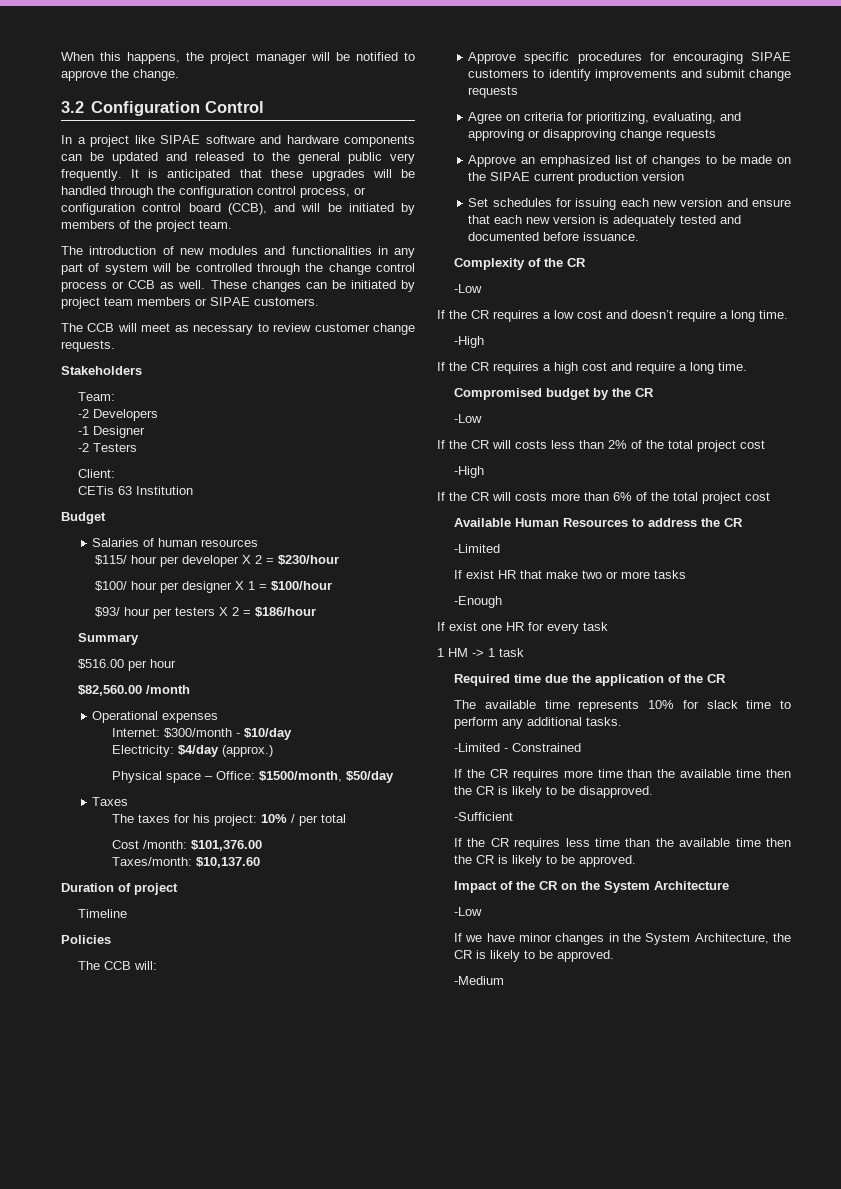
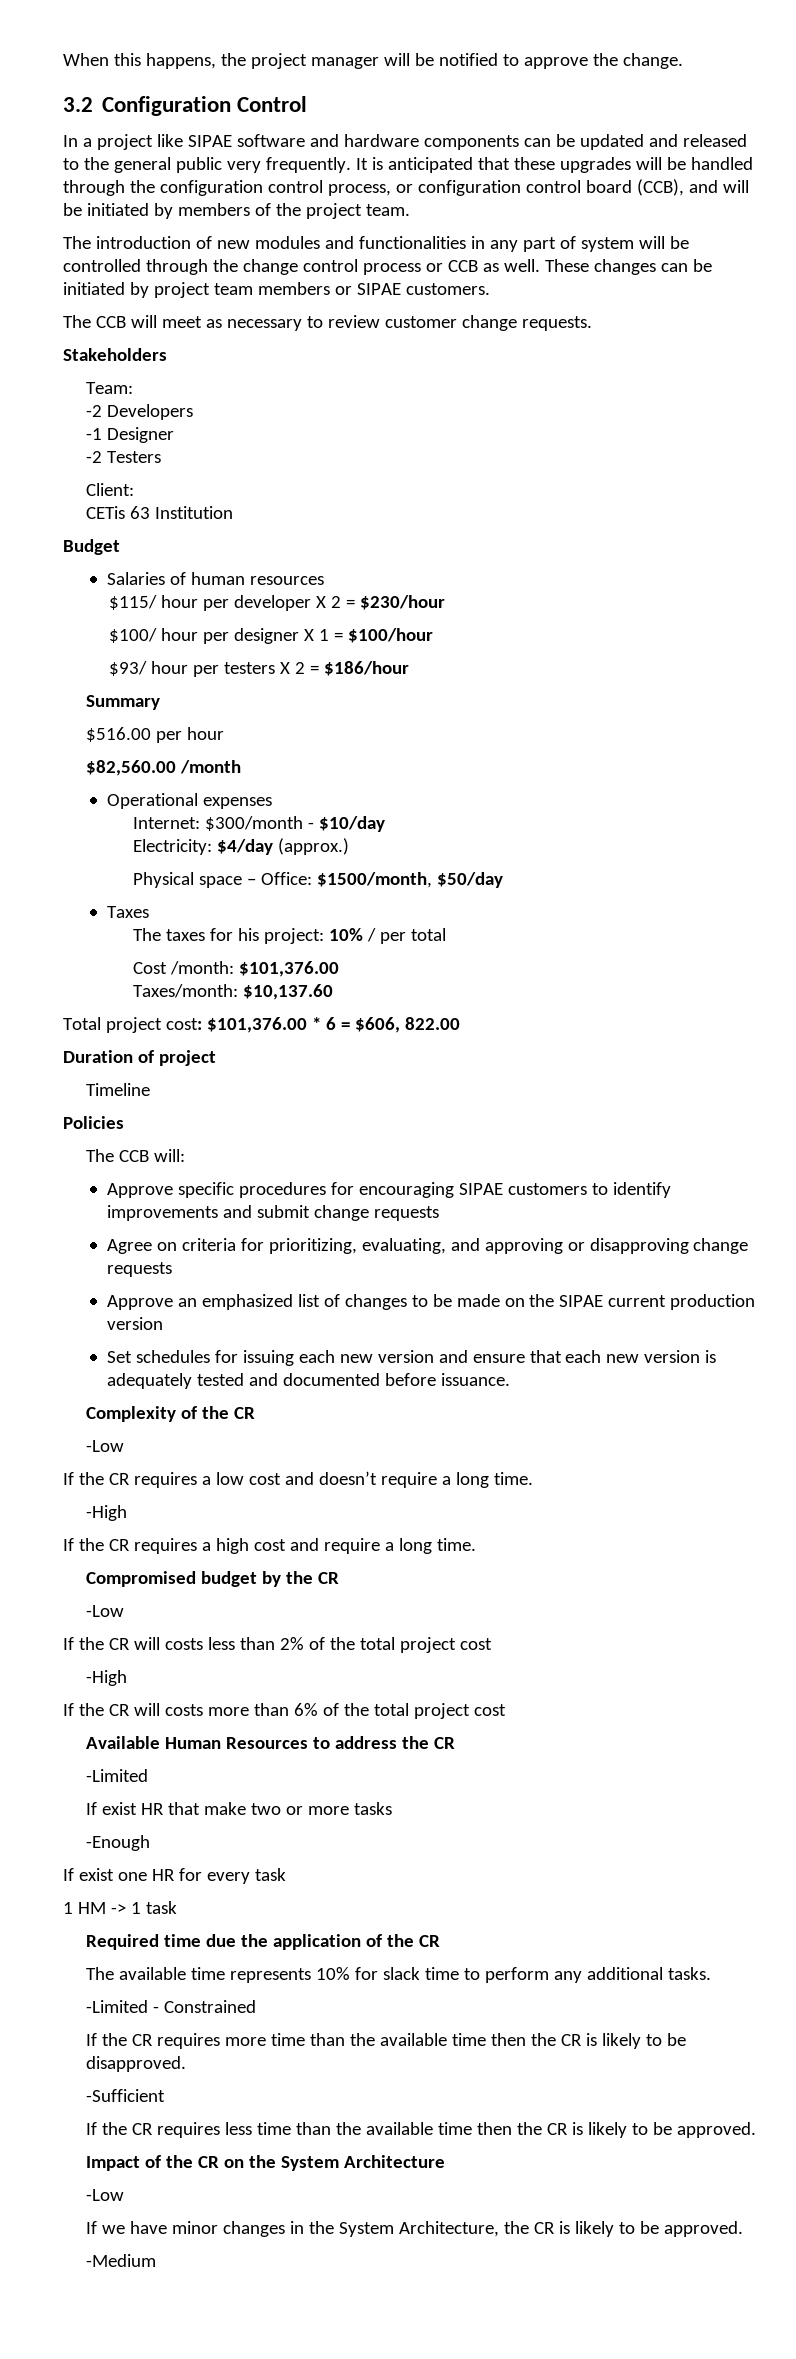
+ Total project cost: $101,376.00 * 6 = $606, 822.00

